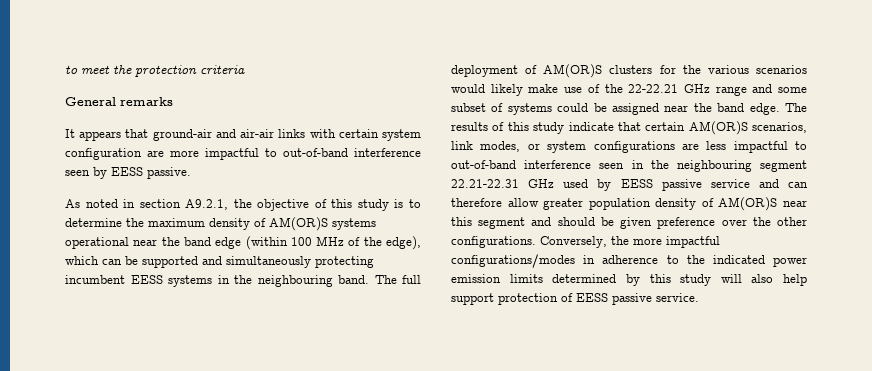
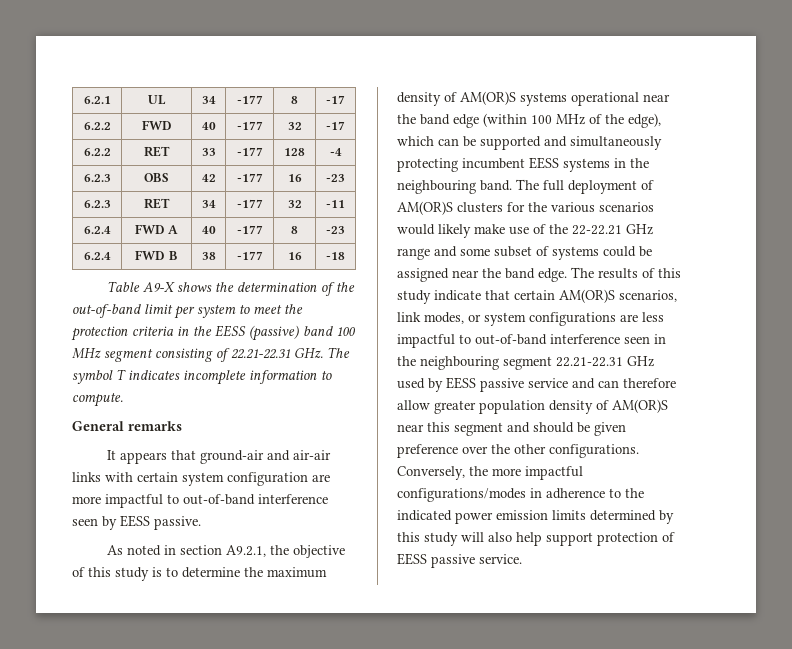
- to meet the protection criteria
+ 6.2.1 | UL | 34 | -177 | 8 | -17
+ 6.2.2 | FWD | 40 | -177 | 32 | -17
+ 6.2.2 | RET | 33 | -177 | 128 | -4
+ 6.2.3 | OBS | 42 | -177 | 16 | -23
+ 6.2.3 | RET | 34 | -177 | 32 | -11
+ 6.2.4 | FWD A | 40 | -177 | 8 | -23
+ 6.2.4 | FWD B | 38 | -177 | 16 | -18
+ Table A9-X shows the determination of the out-of-band limit per system to meet the protection criteria in the EESS (passive) band 100 MHz segment consisting of 22.21-22.31 GHz. The symbol T indicates incomplete information to compute.

